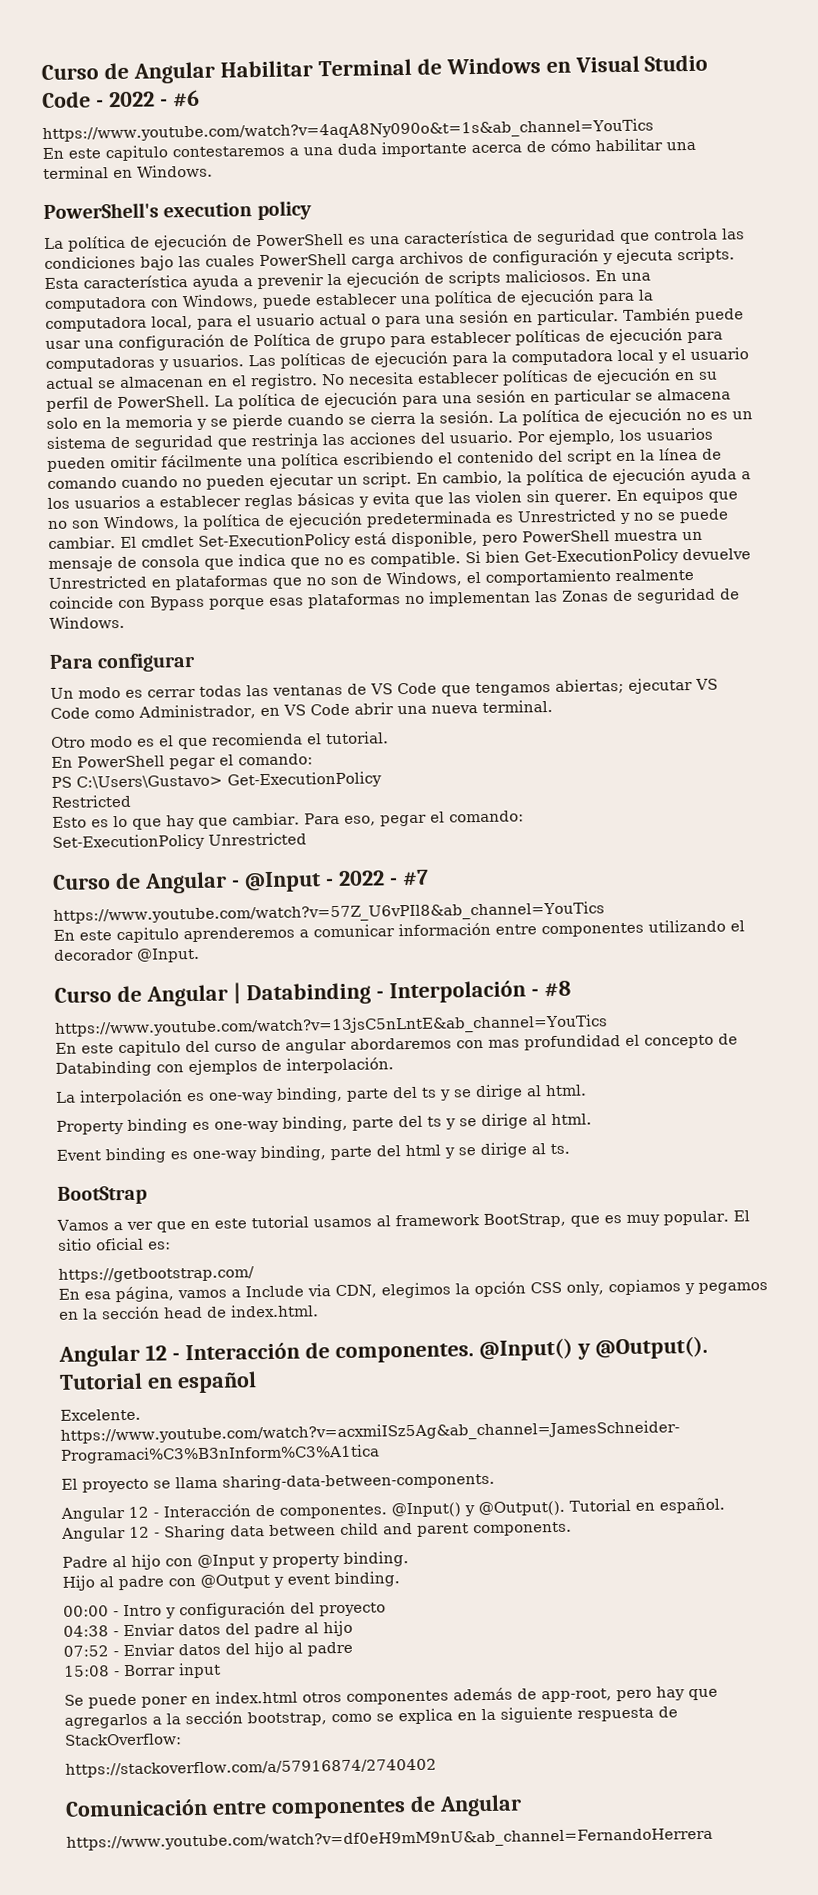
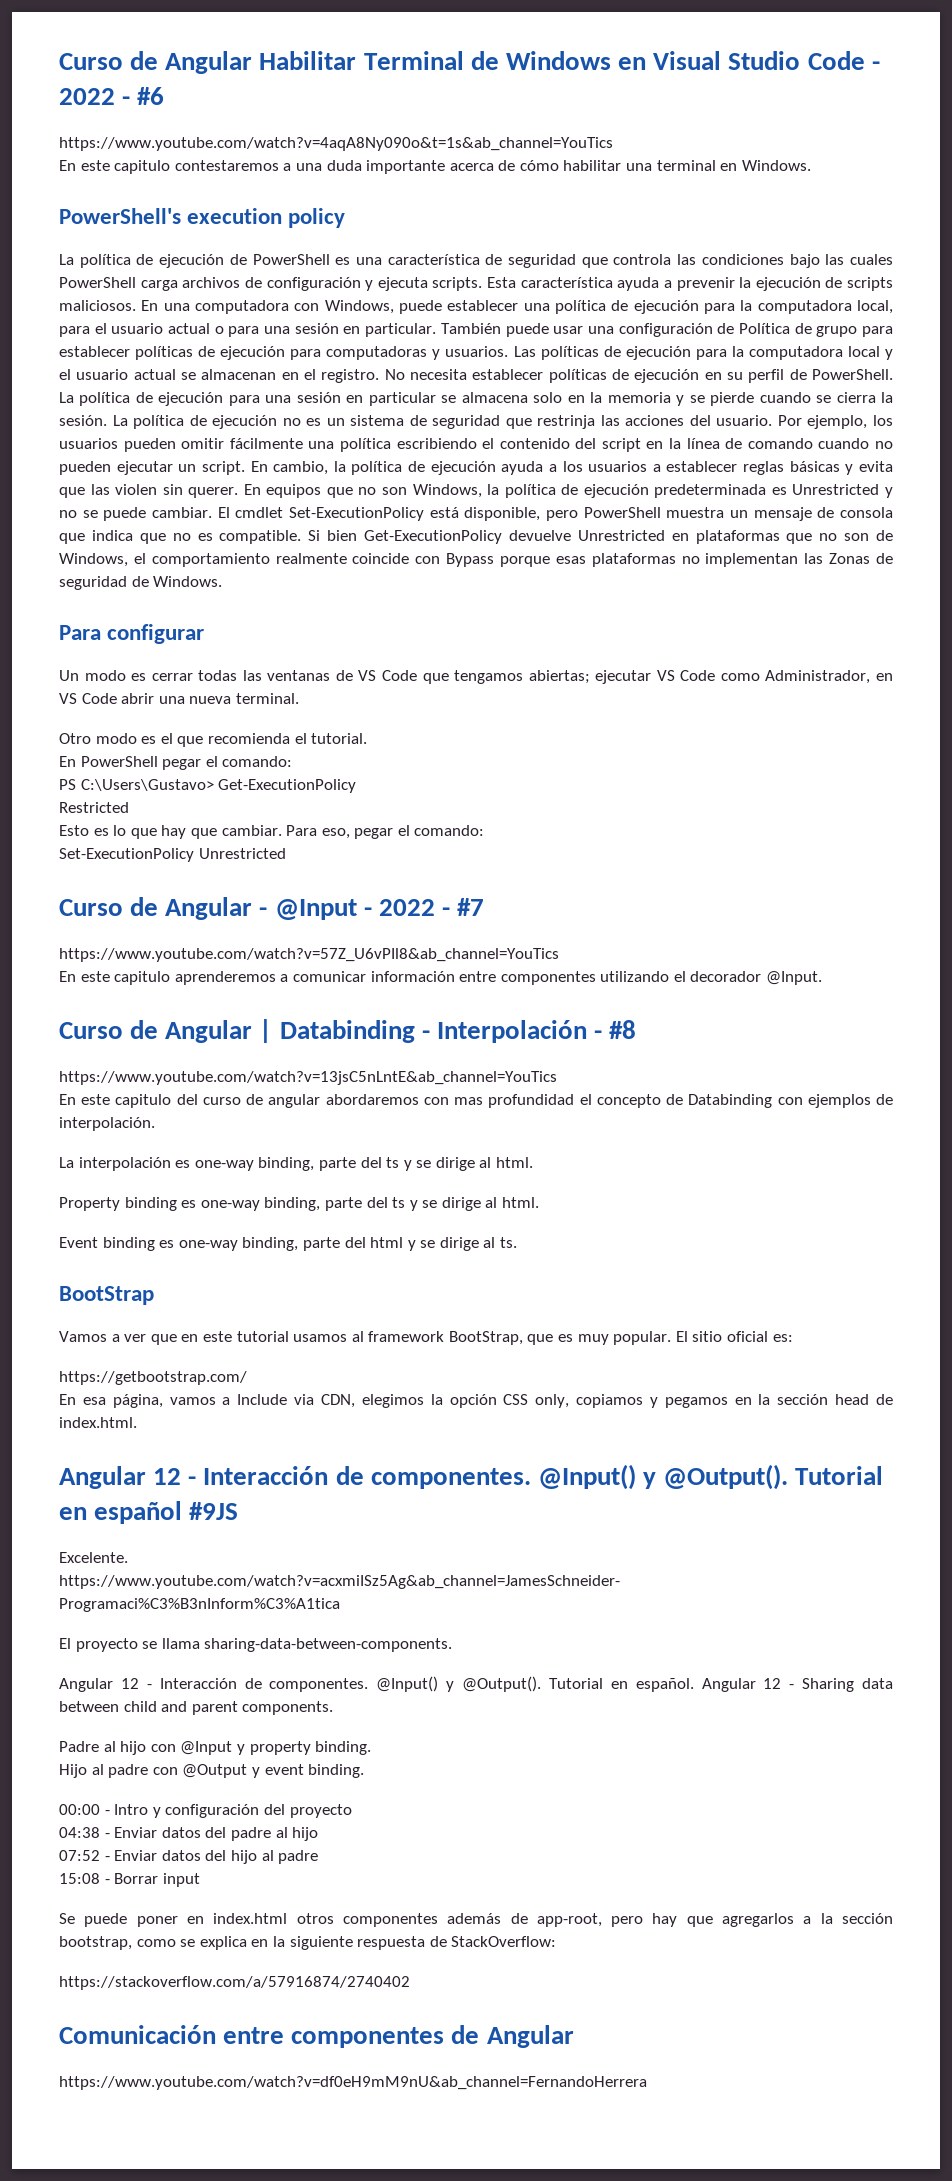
- Tutorial en español
+ Tutorial en español #9JS

